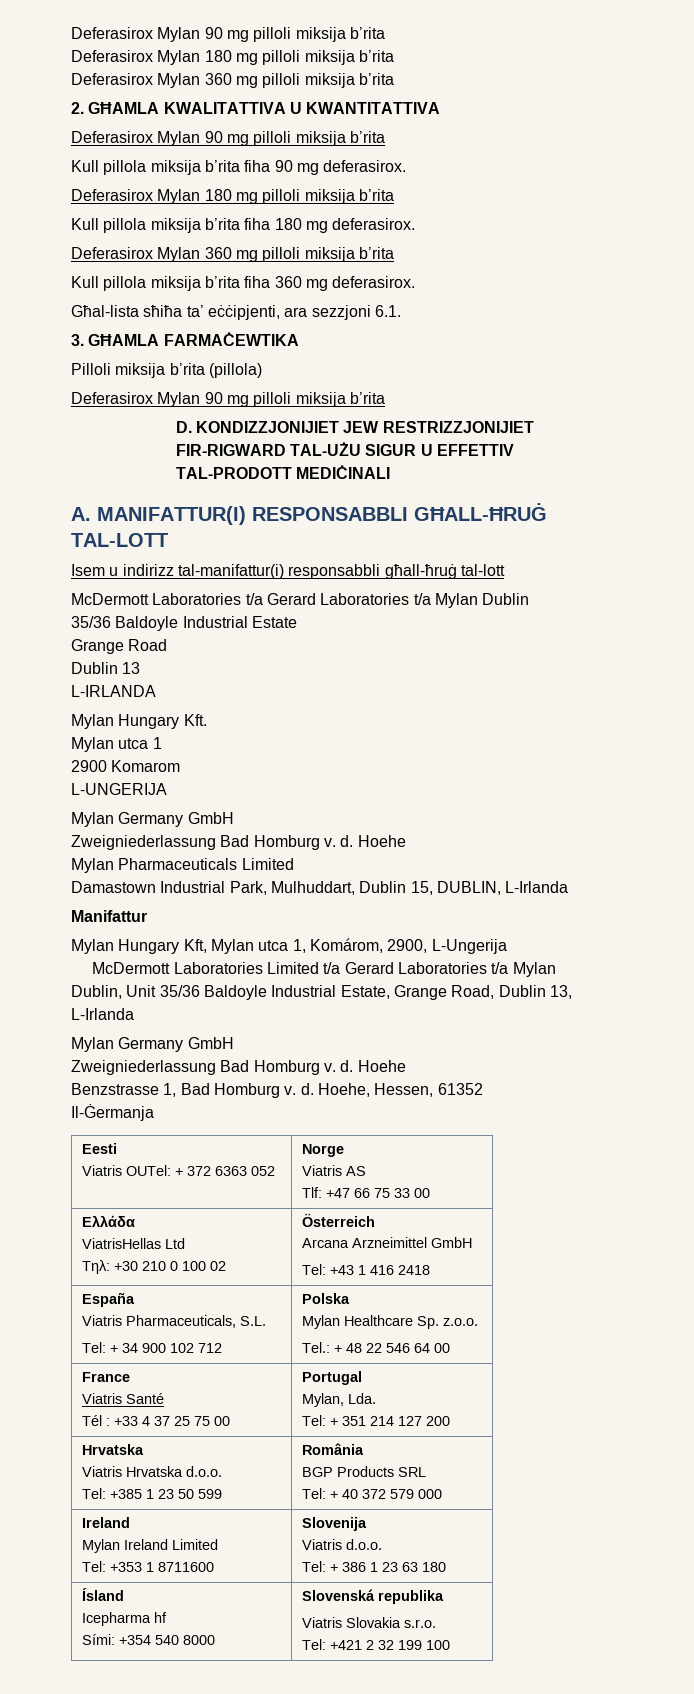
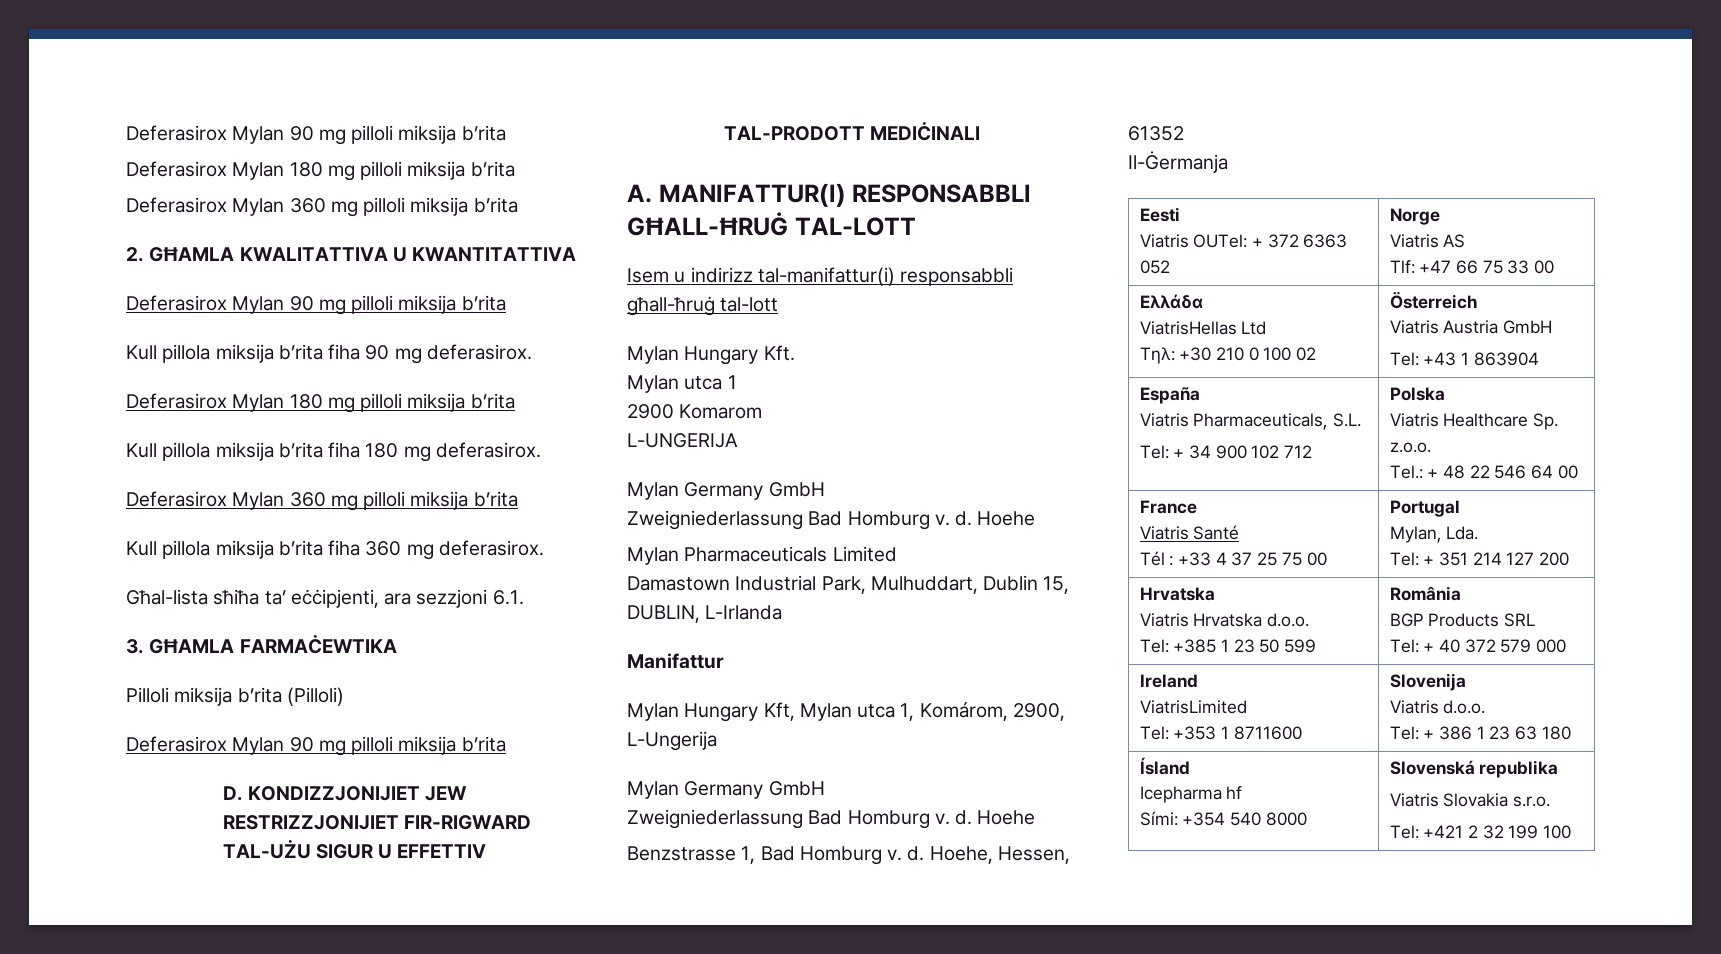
- Pilloli miksija b’rita (pillola)
+ Pilloli miksija b’rita (Pilloli)
- McDermott Laboratories t/a Gerard Laboratories t/a Mylan Dublin
- 35/36 Baldoyle Industrial Estate
- Grange Road
- Dublin 13
- L-IRLANDA
- McDermott Laboratories Limited t/a Gerard Laboratories t/a Mylan Dublin, Unit 35/36 Baldoyle Industrial Estate, Grange Road, Dublin 13, L-Irlanda
  Ελλάδα
  ViatrisHellas Ltd
  Τηλ: +30 210 0 100 02 | Österreich
- Arcana Arzneimittel GmbH
- Tel: +43 1 416 2418
+ Viatris Austria GmbH
+ Tel: +43 1 863904
  España
  Viatris Pharmaceuticals, S.L.
  Tel: + 34 900 102 712 | Polska
- Mylan Healthcare Sp. z.o.o.
+ Viatris Healthcare Sp. z.o.o.
  France
  Viatris Santé
  Tél : +33 4 37 25 75 00 | Portugal
  Mylan, Lda.
  Tel: + 351 214 127 200
  Hrvatska
  Viatris Hrvatska d.o.o.
  Tel: +385 1 23 50 599 | România
  BGP Products SRL
  Tel: + 40 372 579 000
  Ireland
- Mylan Ireland Limited
+ ViatrisLimited

